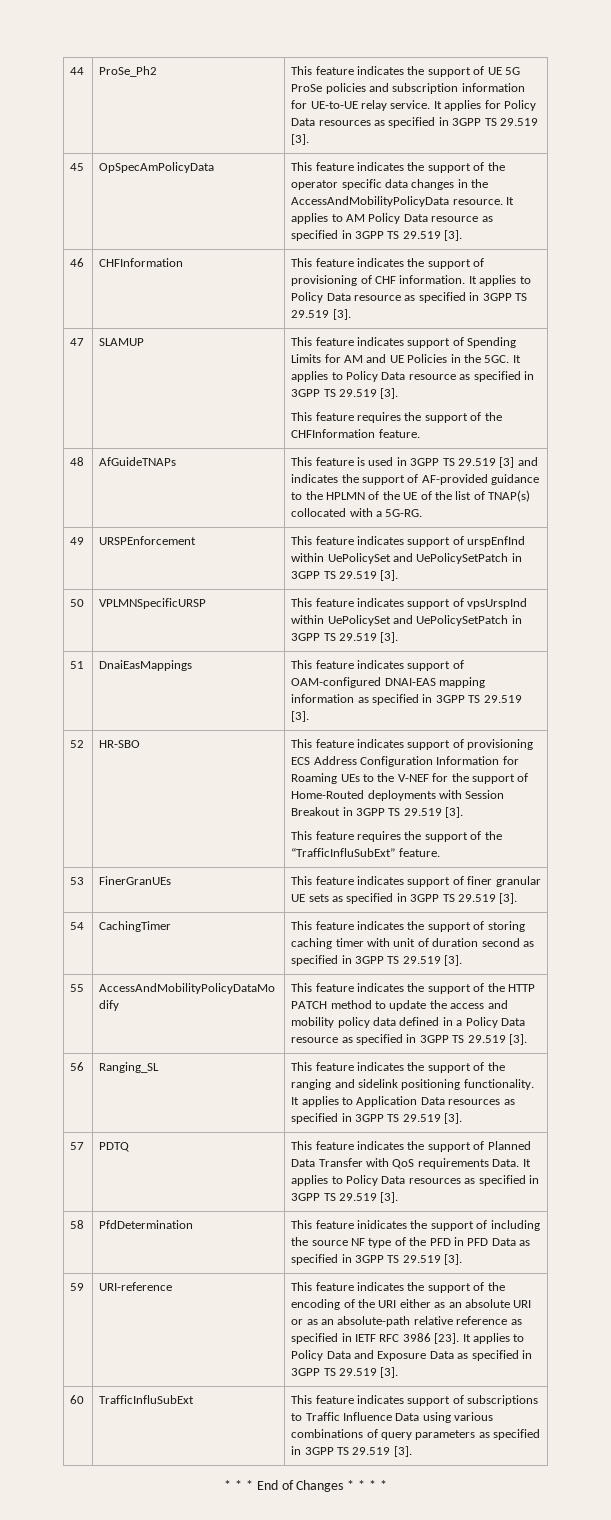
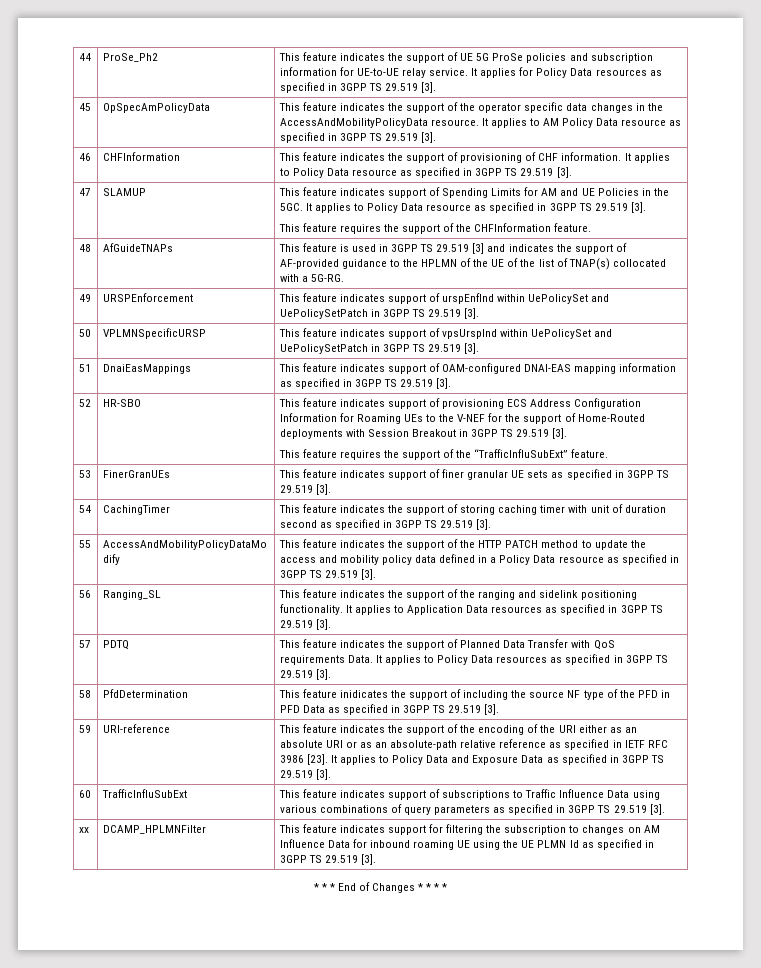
+ xx | DCAMP_HPLMNFilter | This feature indicates support for filtering the subscription to changes on AM Influence Data for inbound roaming UE using the UE PLMN Id as specified in 3GPP TS 29.519 [3].

